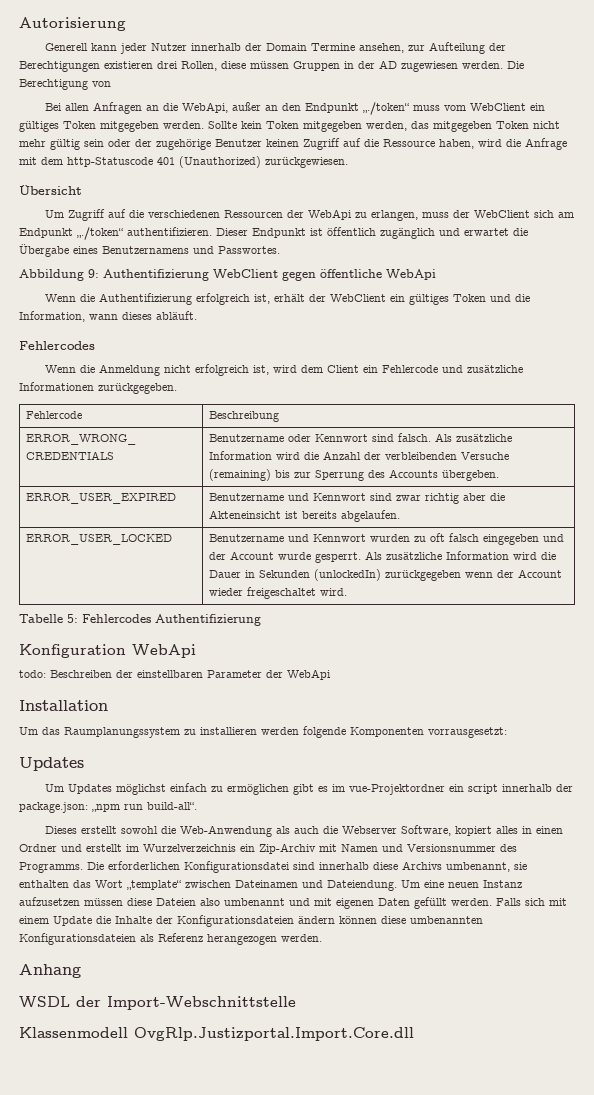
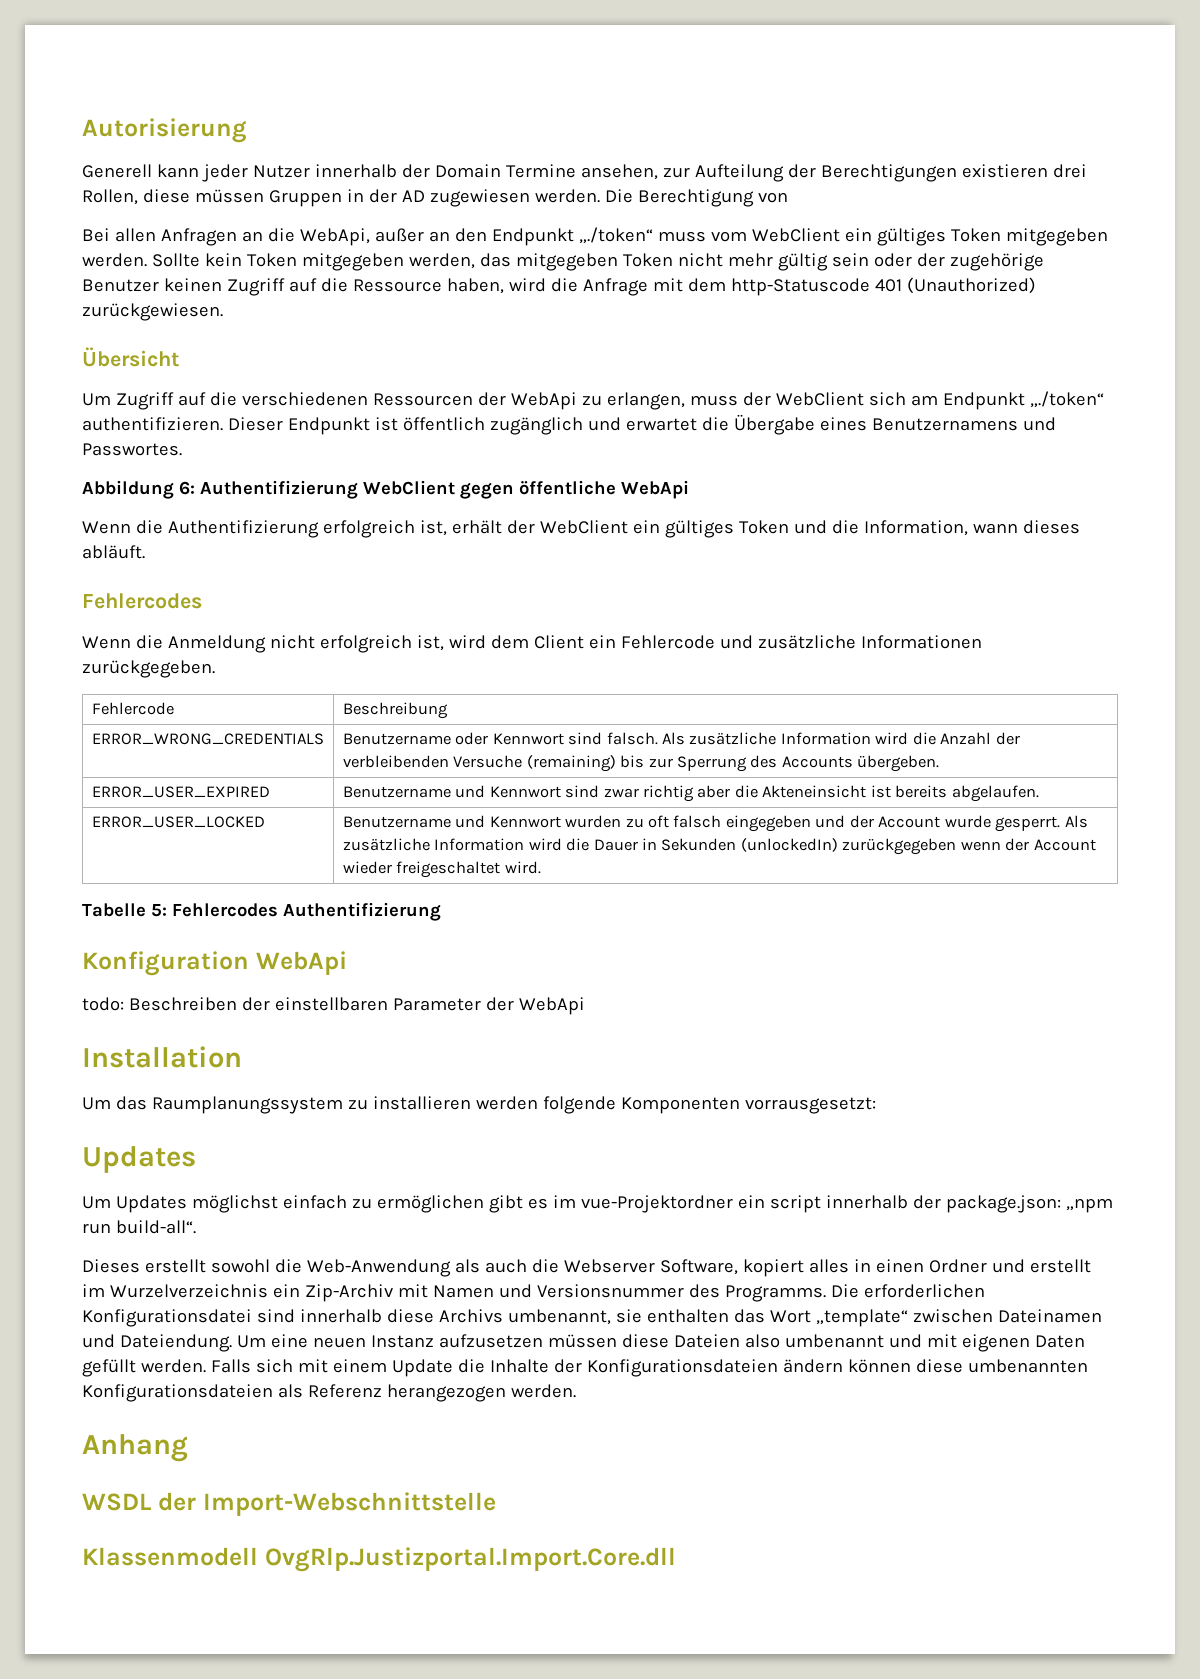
- Abbildung 9: Authentifizierung WebClient gegen öffentliche WebApi
+ Abbildung 6: Authentifizierung WebClient gegen öffentliche WebApi

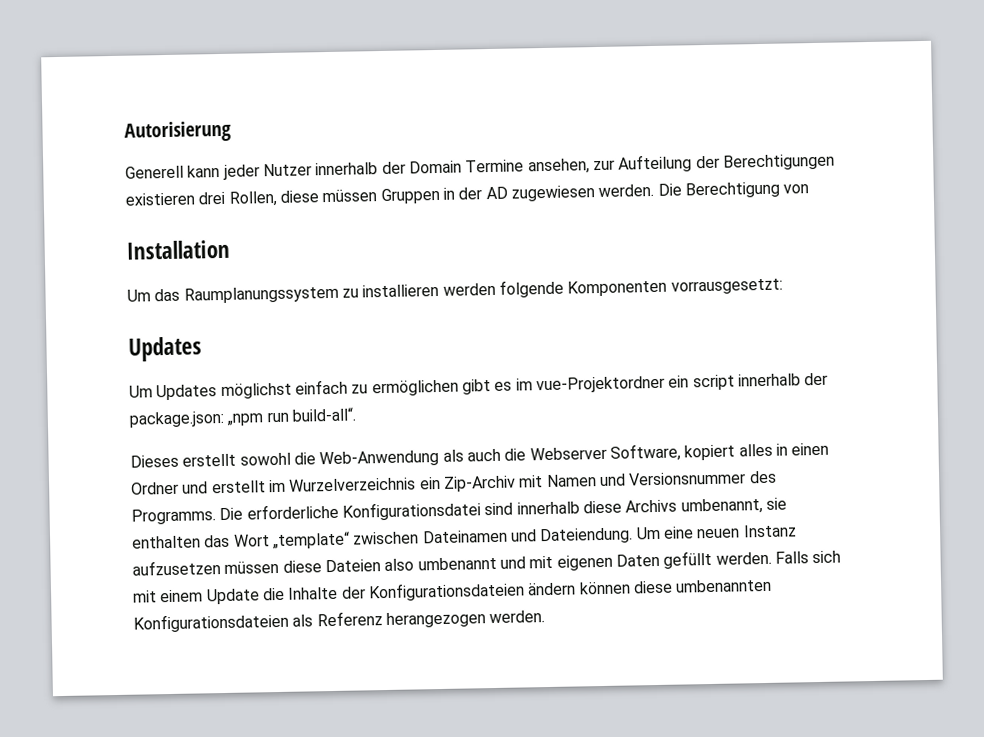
- Bei allen Anfragen an die WebApi, außer an den Endpunkt „./token“ muss vom WebClient ein gültiges Token mitgegeben werden. Sollte kein Token mitgegeben werden, das mitgegeben Token nicht mehr gültig sein oder der zugehörige Benutzer keinen Zugriff auf die Ressource haben, wird die Anfrage mit dem http-Statuscode 401 (Unauthorized) zurückgewiesen.
- Übersicht
- Um Zugriff auf die verschiedenen Ressourcen der WebApi zu erlangen, muss der WebClient sich am Endpunkt „./token“ authentifizieren. Dieser Endpunkt ist öffentlich zugänglich und erwartet die Übergabe eines Benutzernamens und Passwortes.
- Abbildung 6: Authentifizierung WebClient gegen öffentliche WebApi
- Wenn die Authentifizierung erfolgreich ist, erhält der WebClient ein gültiges Token und die Information, wann dieses abläuft.
- Fehlercodes
- Wenn die Anmeldung nicht erfolgreich ist, wird dem Client ein Fehlercode und zusätzliche Informationen zurückgegeben.
- Fehlercode | Beschreibung
- ERROR_WRONG_CREDENTIALS | Benutzername oder Kennwort sind falsch. Als zusätzliche Information wird die Anzahl der verbleibenden Versuche (remaining) bis zur Sperrung des Accounts übergeben.
- ERROR_USER_EXPIRED | Benutzername und Kennwort sind zwar richtig aber die Akteneinsicht ist bereits abgelaufen.
- ERROR_USER_LOCKED | Benutzername und Kennwort wurden zu oft falsch eingegeben und der Account wurde gesperrt. Als zusätzliche Information wird die Dauer in Sekunden (unlockedIn) zurückgegeben wenn der Account wieder freigeschaltet wird.
- Tabelle 5: Fehlercodes Authentifizierung
- Konfiguration WebApi
- todo: Beschreiben der einstellbaren Parameter der WebApi
- Die erforderlichen Konfigurationsdatei sind innerhalb diese Archivs umbenannt, sie enthalten das Wort „template“ zwischen Dateinamen und Dateiendung.
+ Die erforderliche Konfigurationsdatei sind innerhalb diese Archivs umbenannt, sie enthalten das Wort „template“ zwischen Dateinamen und Dateiendung.
- Anhang
- WSDL der Import-Webschnittstelle
- Klassenmodell OvgRlp.Justizportal.Import.Core.dll

